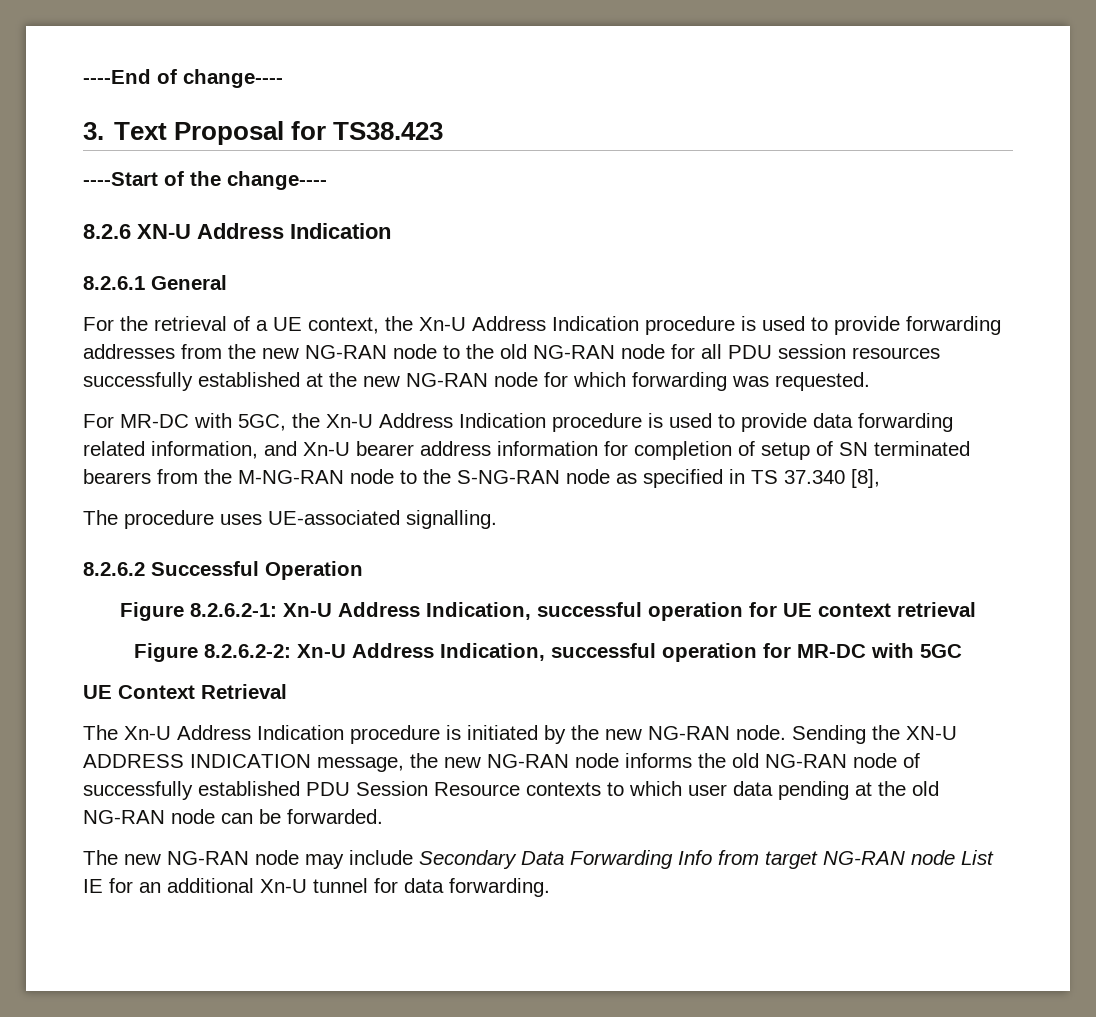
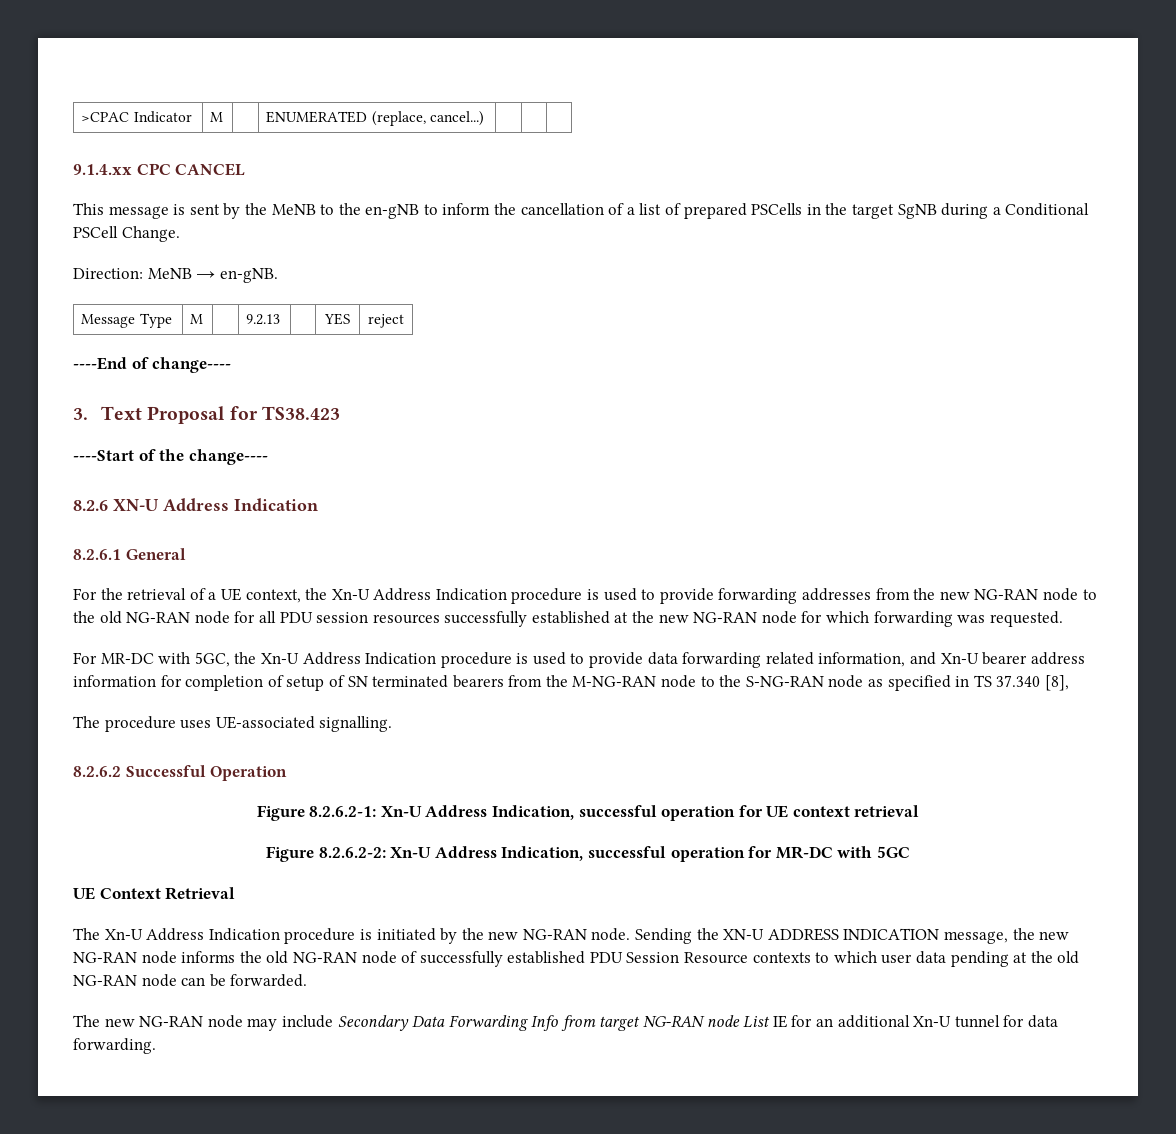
+ >CPAC Indicator | M | | ENUMERATED (replace, cancel...) | | |
+ 9.1.4.xx CPC CANCEL
+ This message is sent by the MeNB to the en-gNB to inform the cancellation of a list of prepared PSCells in the target SgNB during a Conditional PSCell Change.
+ Direction: MeNB → en-gNB.
+ Message Type | M | | 9.2.13 | | YES | reject

